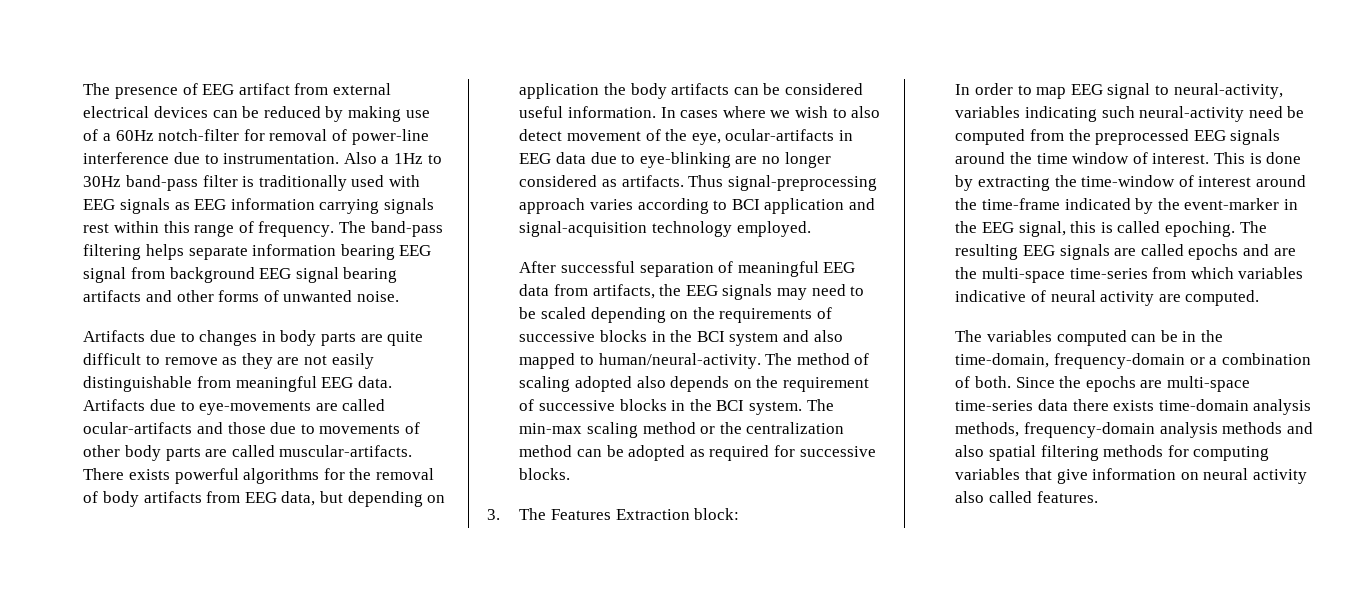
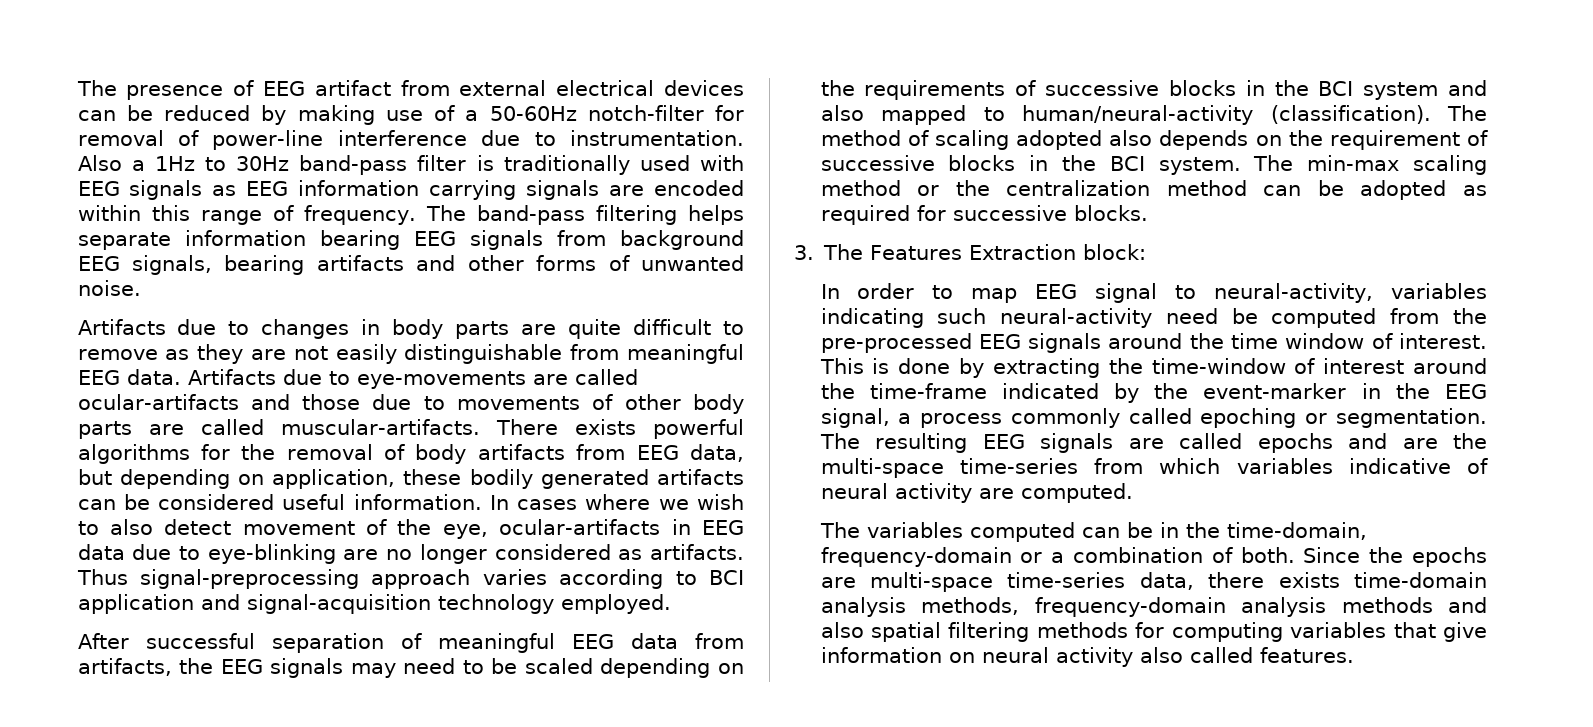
- The presence of EEG artifact from external electrical devices can be reduced by making use of a 60Hz notch-filter for removal of power-line interference due to instrumentation.
+ The presence of EEG artifact from external electrical devices can be reduced by making use of a 50-60Hz notch-filter for removal of power-line interference due to instrumentation.
- Also a 1Hz to 30Hz band-pass filter is traditionally used with EEG signals as EEG information carrying signals rest within this range of frequency.
+ Also a 1Hz to 30Hz band-pass filter is traditionally used with EEG signals as EEG information carrying signals are encoded within this range of frequency.
- The band-pass filtering helps separate information bearing EEG signal from background EEG signal bearing artifacts and other forms of unwanted noise.
+ The band-pass filtering helps separate information bearing EEG signals from background EEG signals, bearing artifacts and other forms of unwanted noise.
- There exists powerful algorithms for the removal of body artifacts from EEG data, but depending on application the body artifacts can be considered useful information.
+ There exists powerful algorithms for the removal of body artifacts from EEG data, but depending on application, these bodily generated artifacts can be considered useful information.
- After successful separation of meaningful EEG data from artifacts, the EEG signals may need to be scaled depending on the requirements of successive blocks in the BCI system and also mapped to human/neural-activity.
+ After successful separation of meaningful EEG data from artifacts, the EEG signals may need to be scaled depending on the requirements of successive blocks in the BCI system and also mapped to human/neural-activity (classification).
- In order to map EEG signal to neural-activity, variables indicating such neural-activity need be computed from the preprocessed EEG signals around the time window of interest.
+ In order to map EEG signal to neural-activity, variables indicating such neural-activity need be computed from the pre-processed EEG signals around the time window of interest.
- This is done by extracting the time-window of interest around the time-frame indicated by the event-marker in the EEG signal, this is called epoching.
+ This is done by extracting the time-window of interest around the time-frame indicated by the event-marker in the EEG signal, a process commonly called epoching or segmentation.
- Since the epochs are multi-space time-series data there exists time-domain analysis methods, frequency-domain analysis methods and also spatial filtering methods for computing variables that give information on neural activity also called features.
+ Since the epochs are multi-space time-series data, there exists time-domain analysis methods, frequency-domain analysis methods and also spatial filtering methods for computing variables that give information on neural activity also called features.

